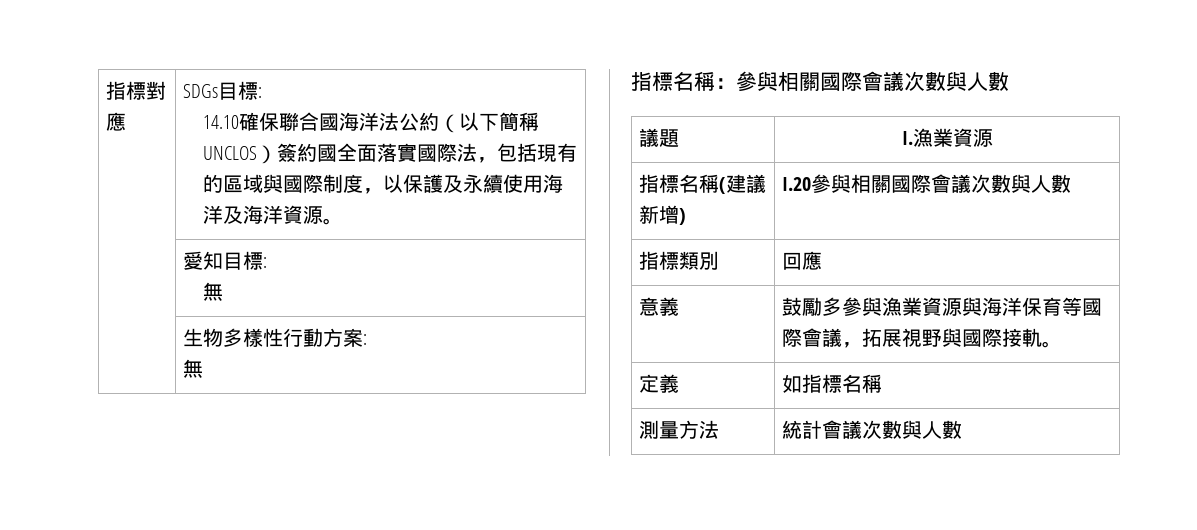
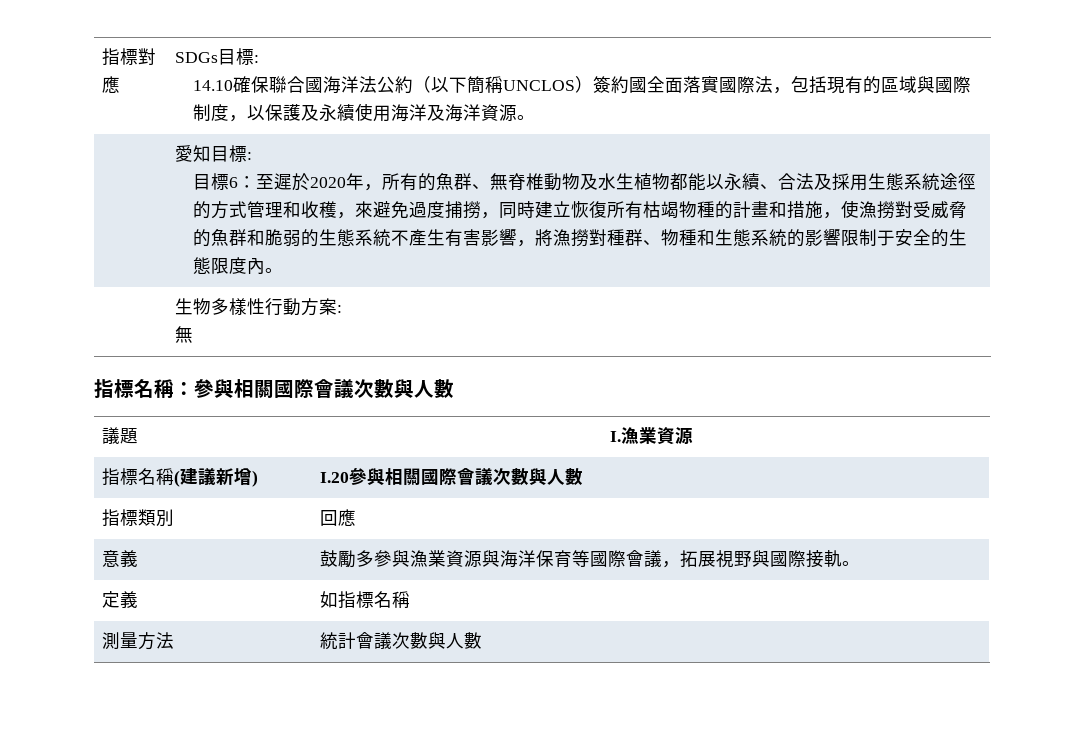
  愛知目標:
- 無
+ 目標6：至遲於2020年，所有的魚群、無脊椎動物及水生植物都能以永續、合法及採用生態系統途徑的方式管理和收穫，來避免過度捕撈，同時建立恢復所有枯竭物種的計畫和措施，使漁撈對受威脅的魚群和脆弱的生態系統不產生有害影響，將漁撈對種群、物種和生態系統的影響限制于安全的生態限度內。

